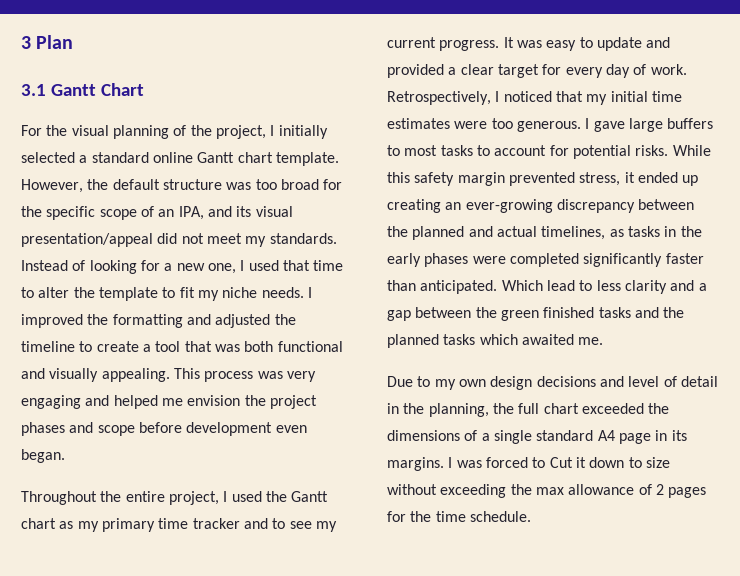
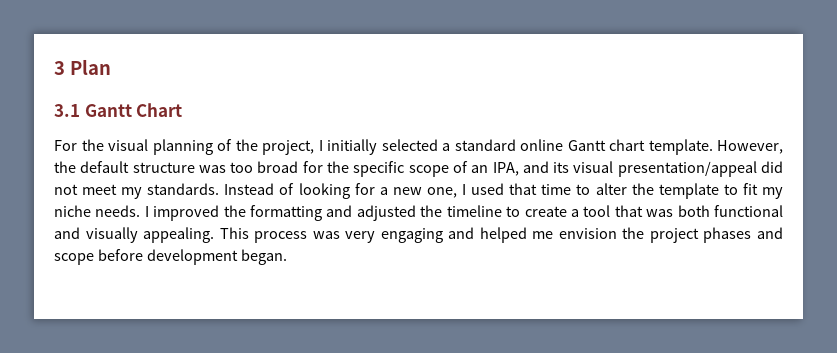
- This process was very engaging and helped me envision the project phases and scope before development even began.
+ This process was very engaging and helped me envision the project phases and scope before development began.
- Throughout the entire project, I used the Gantt chart as my primary time tracker and to see my current progress. It was easy to update and provided a clear target for every day of work. Retrospectively, I noticed that my initial time estimates were too generous. I gave large buffers to most tasks to account for potential risks. While this safety margin prevented stress, it ended up creating an ever-growing discrepancy between the planned and actual timelines, as tasks in the early phases were completed significantly faster than anticipated. Which lead to less clarity and a gap between the green finished tasks and the planned tasks which awaited me.
- Due to my own design decisions and level of detail in the planning, the full chart exceeded the dimensions of a single standard A4 page in its margins. I was forced to Cut it down to size without exceeding the max allowance of 2 pages for the time schedule.

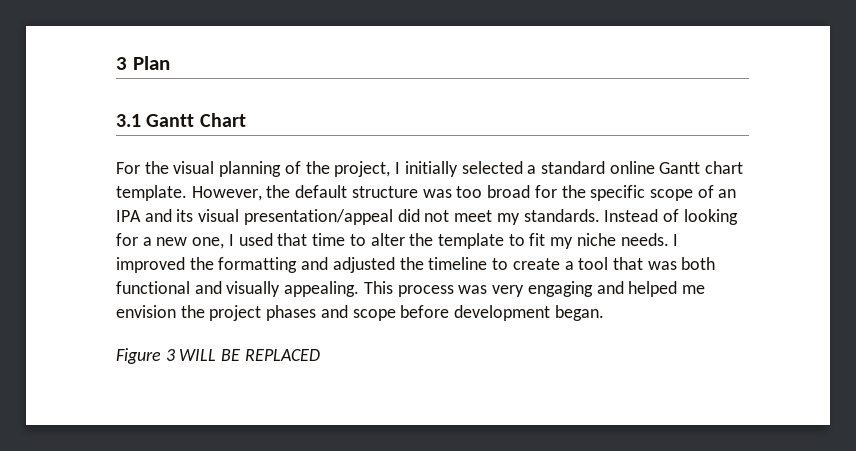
- However, the default structure was too broad for the specific scope of an IPA, and its visual presentation/appeal did not meet my standards.
+ However, the default structure was too broad for the specific scope of an IPA and its visual presentation/appeal did not meet my standards.
+ Figure 3 WILL BE REPLACED

